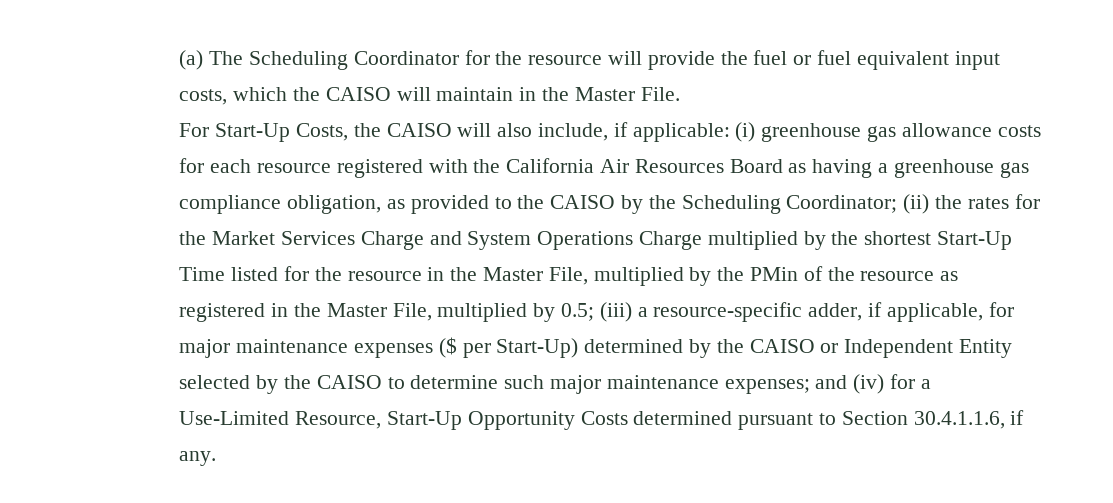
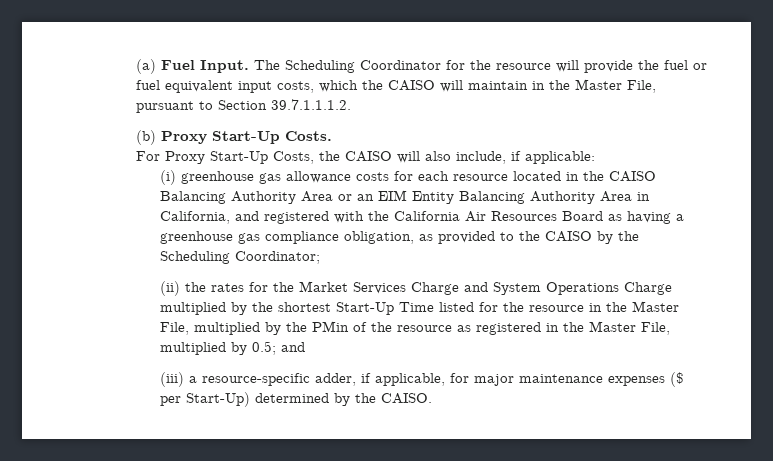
- (a) The Scheduling Coordinator for the resource will provide the fuel or fuel equivalent input costs, which the CAISO will maintain in the Master File.
+ (a) Fuel Input. The Scheduling Coordinator for the resource will provide the fuel or fuel equivalent input costs, which the CAISO will maintain in the Master File, pursuant to Section 39.7.1.1.1.2.
+ (b) Proxy Start-Up Costs.
- For Start-Up Costs, the CAISO will also include, if applicable: (i) greenhouse gas allowance costs for each resource registered with the California Air Resources Board as having a greenhouse gas compliance obligation, as provided to the CAISO by the Scheduling Coordinator; (ii) the rates for the Market Services Charge and System Operations Charge multiplied by the shortest Start-Up Time listed for the resource in the Master File, multiplied by the PMin of the resource as registered in the Master File, multiplied by 0.5; (iii) a resource-specific adder, if applicable, for major maintenance expenses ($ per Start-Up) determined by the CAISO or Independent Entity selected by the CAISO to determine such major maintenance expenses; and (iv) for a Use-Limited Resource, Start-Up Opportunity Costs determined pursuant to Section 30.4.1.1.6, if any.
+ For Proxy Start-Up Costs, the CAISO will also include, if applicable:
+ (i) greenhouse gas allowance costs for each resource located in the CAISO Balancing Authority Area or an EIM Entity Balancing Authority Area in California, and registered with the California Air Resources Board as having a greenhouse gas compliance obligation, as provided to the CAISO by the Scheduling Coordinator;
+ (ii) the rates for the Market Services Charge and System Operations Charge multiplied by the shortest Start-Up Time listed for the resource in the Master File, multiplied by the PMin of the resource as registered in the Master File, multiplied by 0.5; and
+ (iii) a resource-specific adder, if applicable, for major maintenance expenses ($ per Start-Up) determined by the CAISO.

